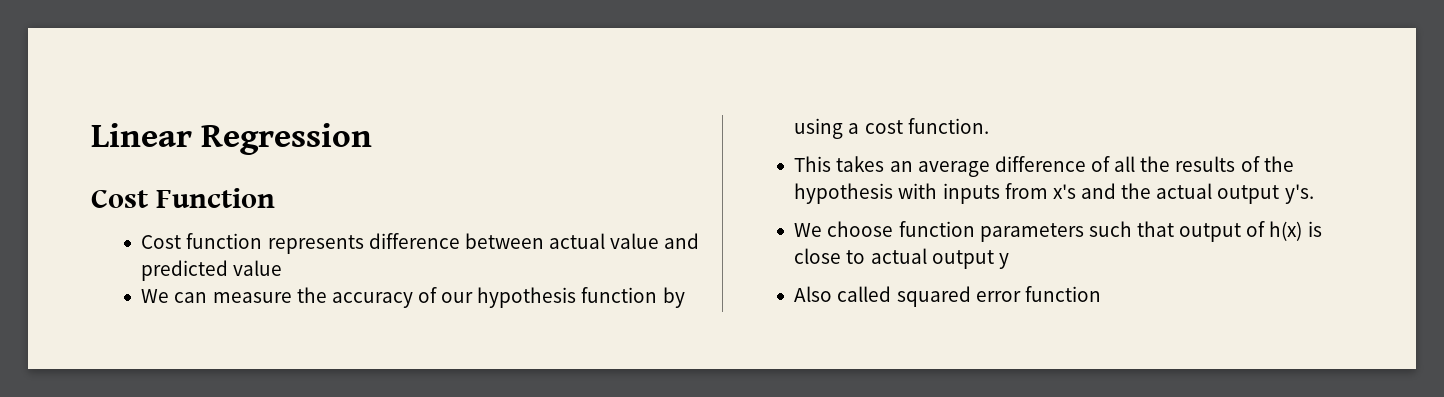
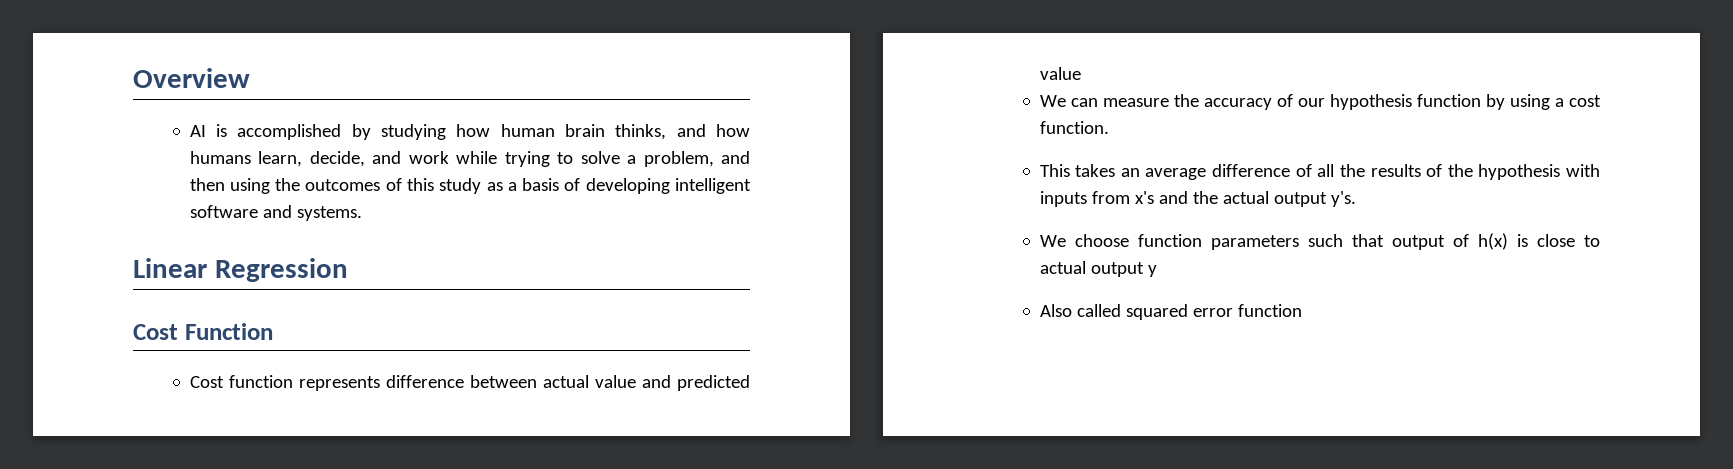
+ Overview
+ AI is accomplished by studying how human brain thinks, and how humans learn, decide, and work while trying to solve a problem, and then using the outcomes of this study as a basis of developing intelligent software and systems.

